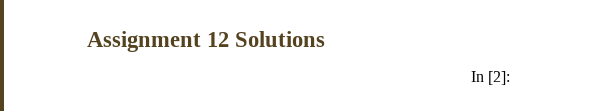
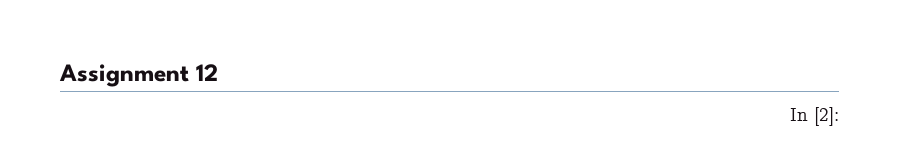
- Assignment 12 Solutions
+ Assignment 12

